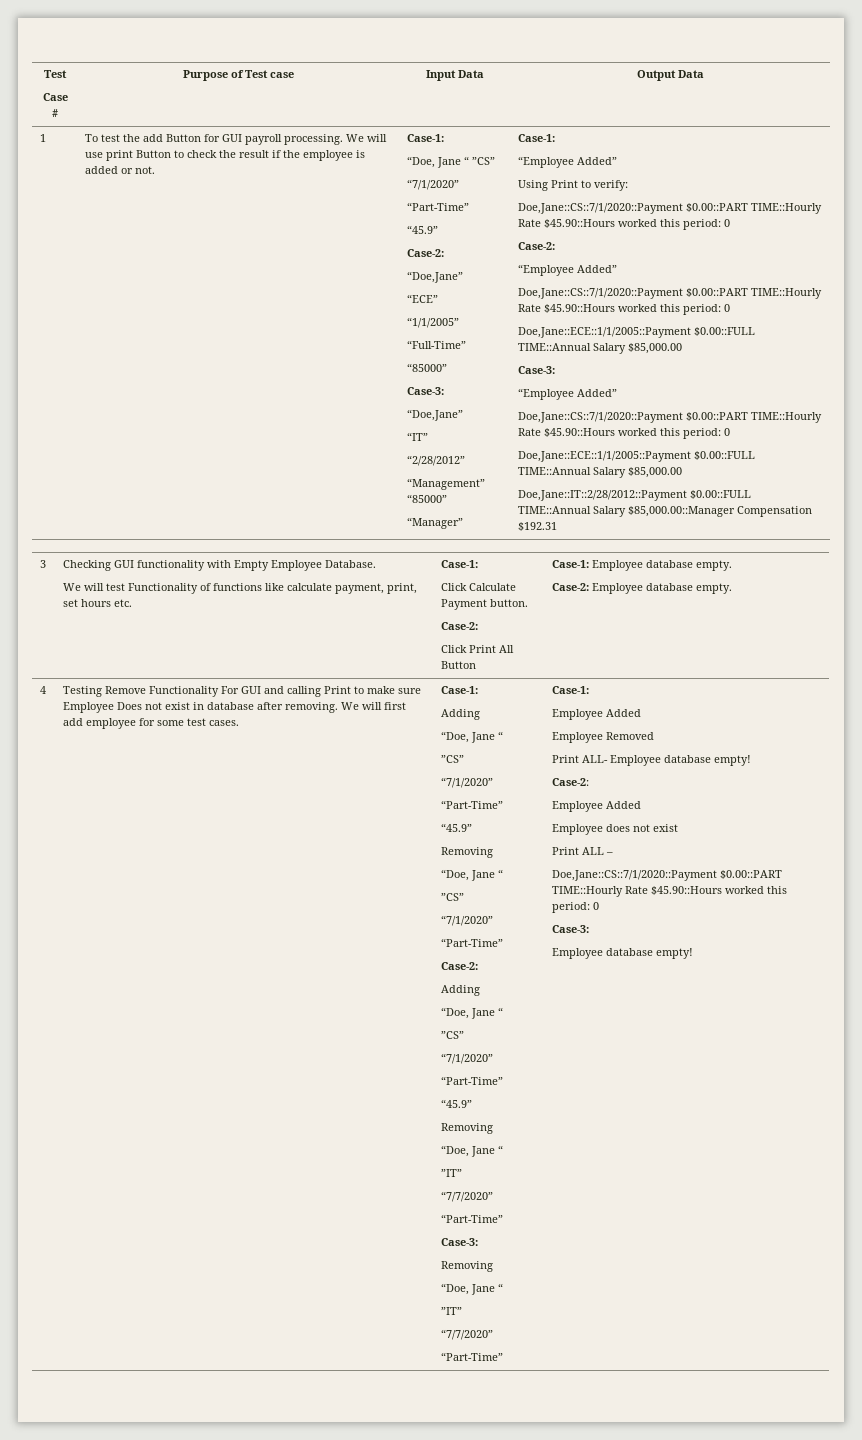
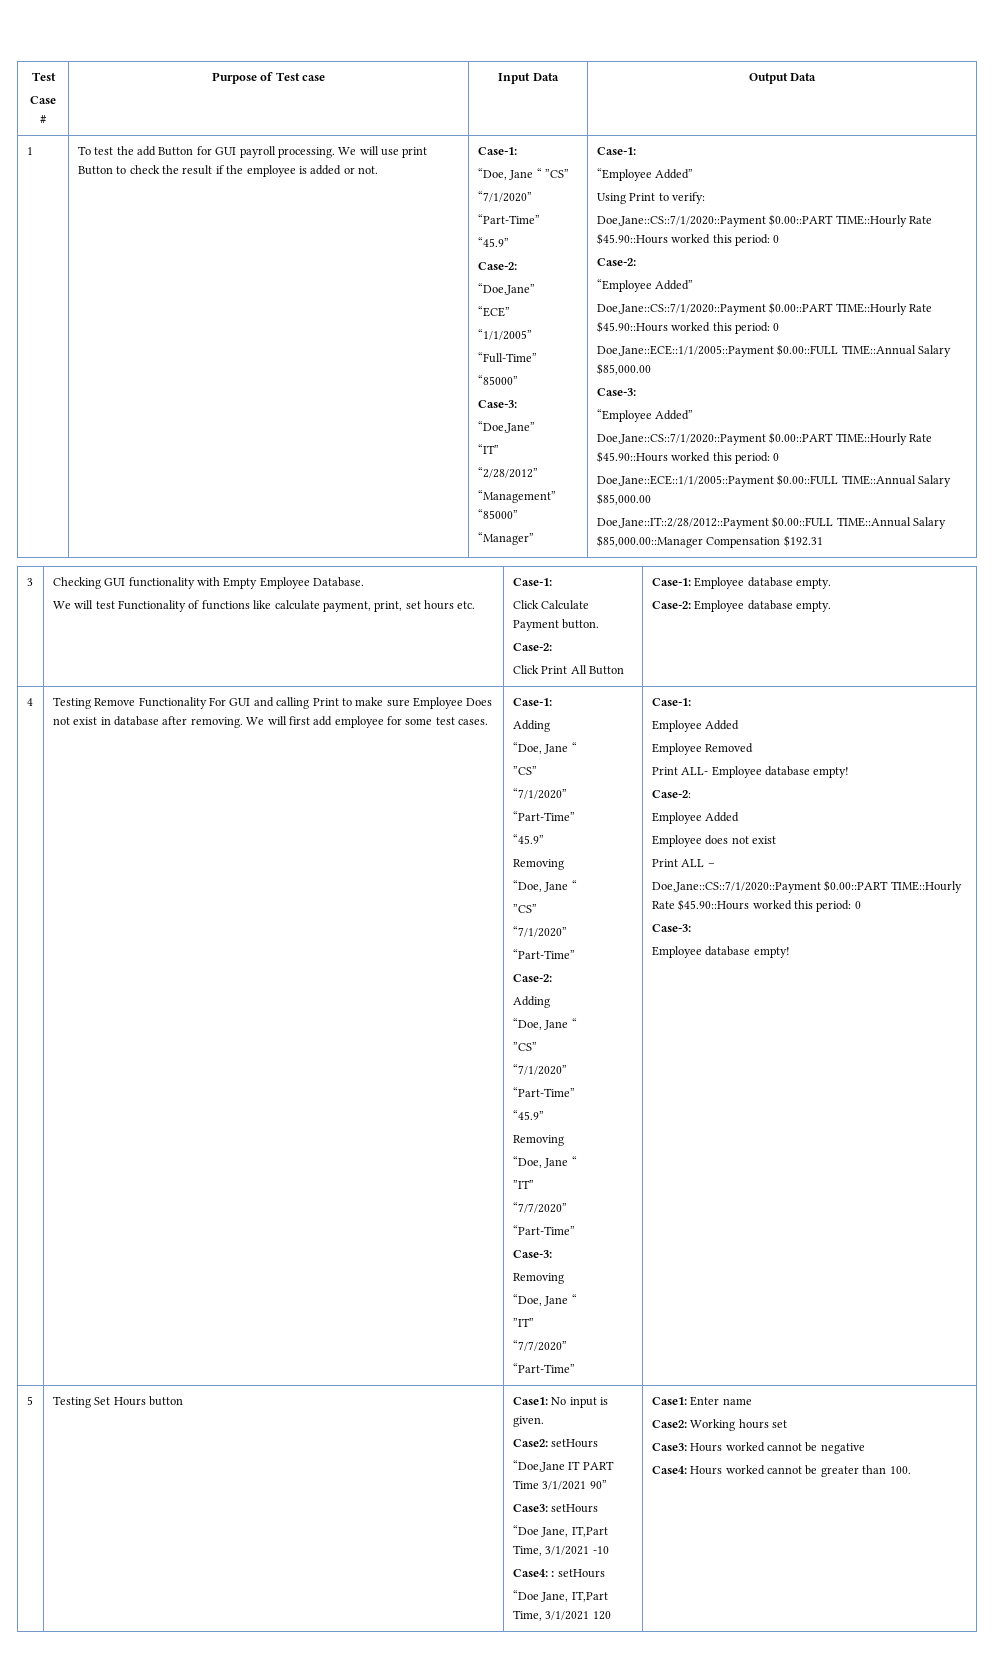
+ 5 | Testing Set Hours button | Case1: No input is given.
+ Case2: setHours
+ “Doe,Jane IT PART Time 3/1/2021 90”
+ Case3: setHours
+ “Doe Jane, IT,Part Time, 3/1/2021 -10
+ Case4: : setHours
+ “Doe Jane, IT,Part Time, 3/1/2021 120 | Case1: Enter name
+ Case2: Working hours set
+ Case3: Hours worked cannot be negative
+ Case4: Hours worked cannot be greater than 100.

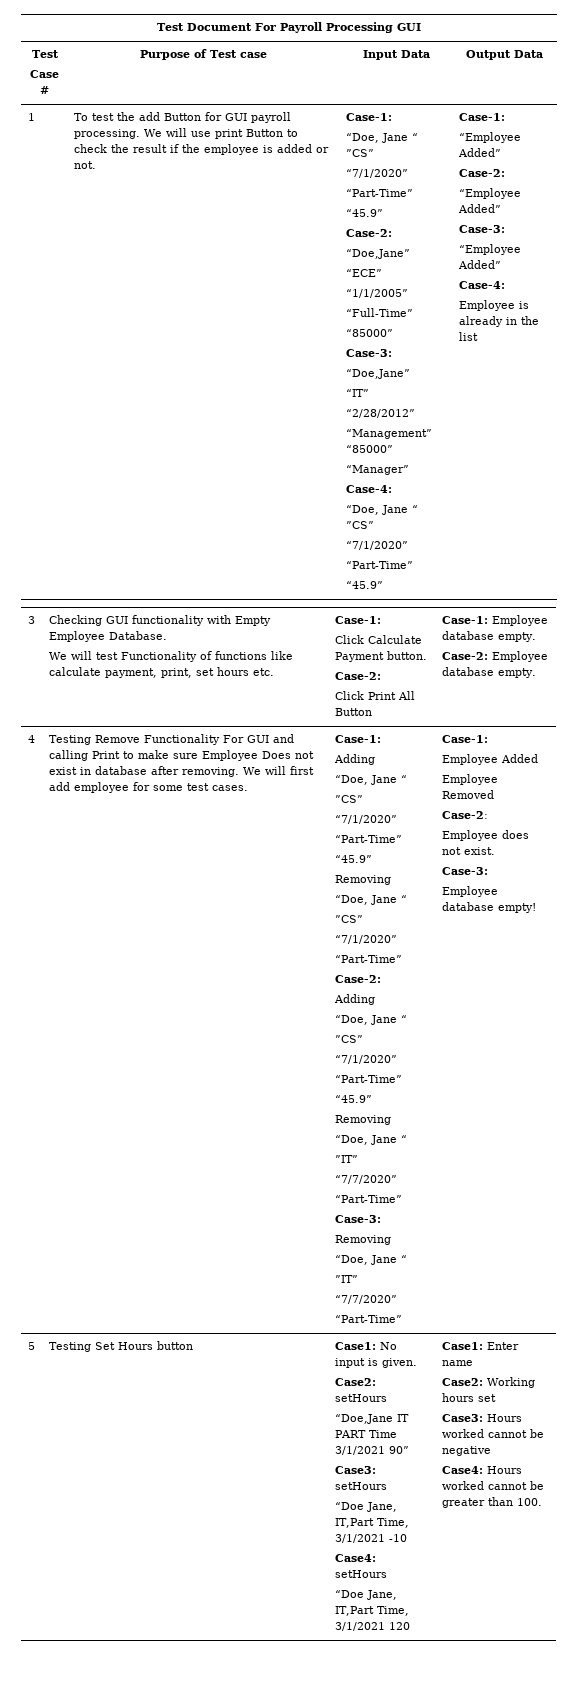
+ Test Document For Payroll Processing GUI
- “Manager” | Case-1:
+ “Manager”
+ Case-4:
+ “Doe, Jane “ ”CS”
+ “7/1/2020”
+ “Part-Time”
+ “45.9” | Case-1:
  “Employee Added”
- Using Print to verify:
- Doe,Jane::CS::7/1/2020::Payment $0.00::PART TIME::Hourly Rate $45.90::Hours worked this period: 0
  Case-2:
  “Employee Added”
- Doe,Jane::CS::7/1/2020::Payment $0.00::PART TIME::Hourly Rate $45.90::Hours worked this period: 0
- Doe,Jane::ECE::1/1/2005::Payment $0.00::FULL TIME::Annual Salary $85,000.00
  Case-3:
  “Employee Added”
- Doe,Jane::CS::7/1/2020::Payment $0.00::PART TIME::Hourly Rate $45.90::Hours worked this period: 0
- Doe,Jane::ECE::1/1/2005::Payment $0.00::FULL TIME::Annual Salary $85,000.00
- Doe,Jane::IT::2/28/2012::Payment $0.00::FULL TIME::Annual Salary $85,000.00::Manager Compensation $192.31
+ Case-4:
+ Employee is already in the list
  Employee Removed
- Print ALL- Employee database empty!
  Case-2:
- Employee Added
- Employee does not exist
- Print ALL –
- Doe,Jane::CS::7/1/2020::Payment $0.00::PART TIME::Hourly Rate $45.90::Hours worked this period: 0
+ Employee does not exist.
- Case4: : setHours
+ Case4: setHours

